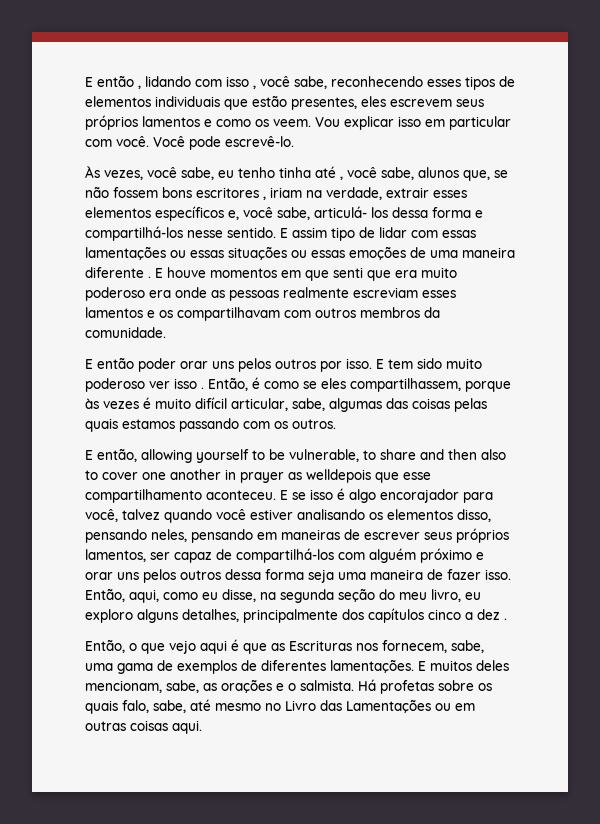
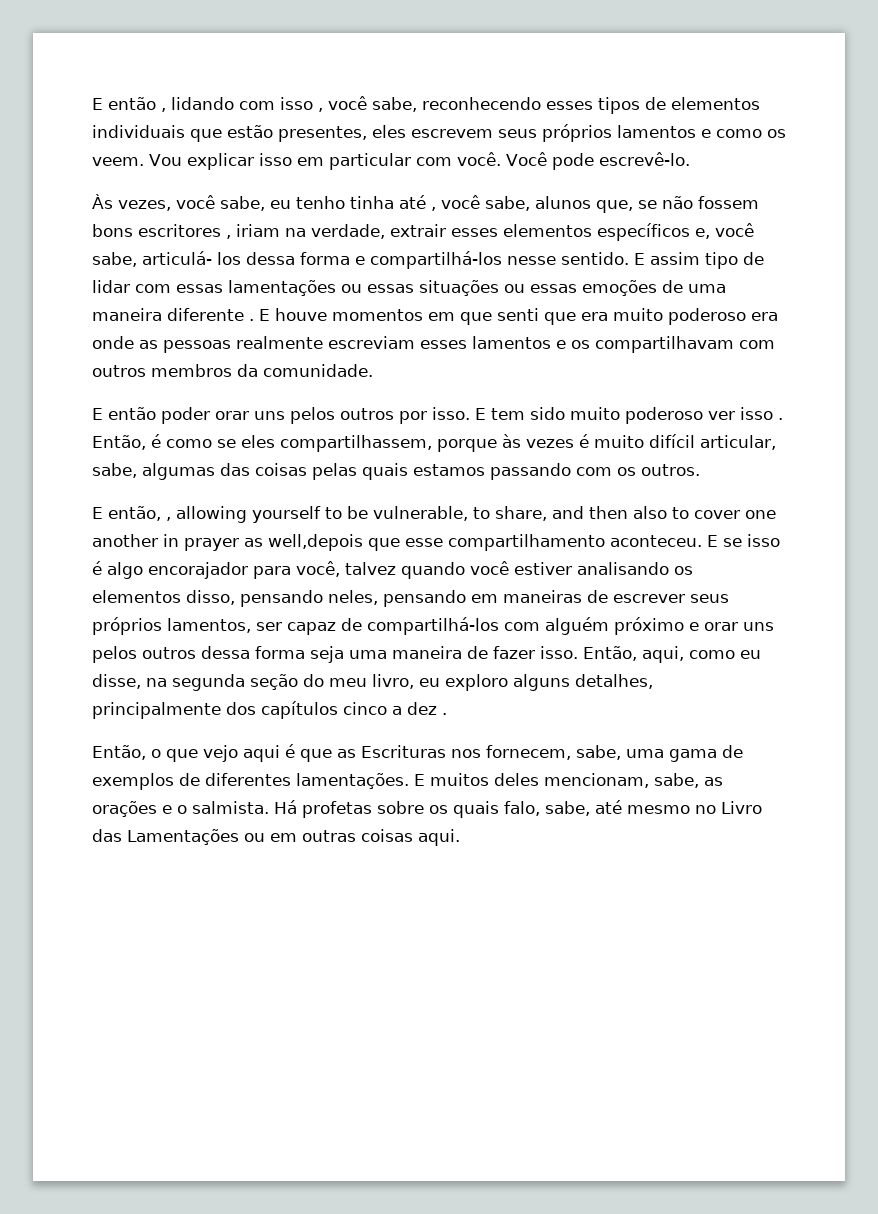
- E então, allowing yourself to be vulnerable, to share and then also to cover one another in prayer as welldepois que esse compartilhamento aconteceu.
+ E então, , allowing yourself to be vulnerable, to share, and then also to cover one another in prayer as well,depois que esse compartilhamento aconteceu.

